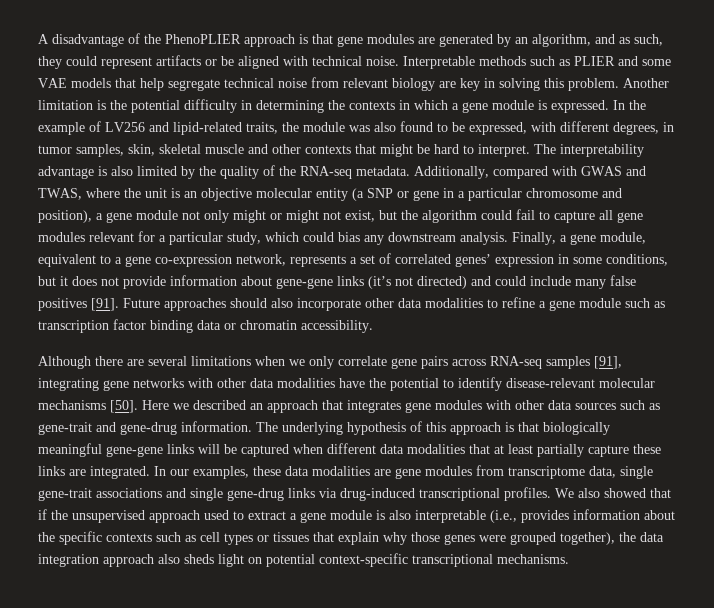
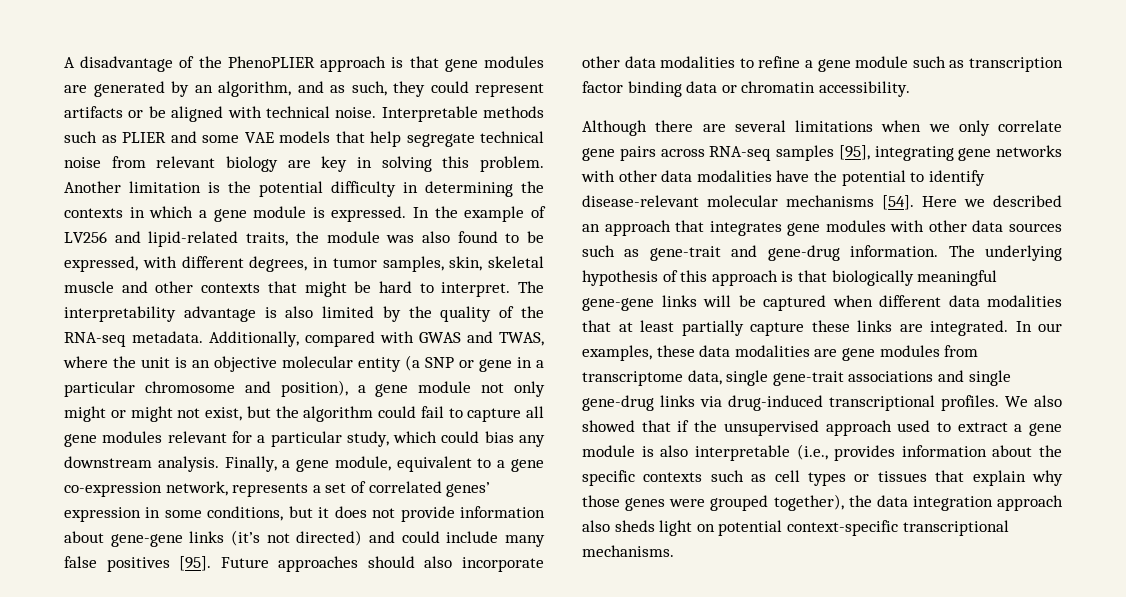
- Finally, a gene module, equivalent to a gene co-expression network, represents a set of correlated genes’ expression in some conditions, but it does not provide information about gene-gene links (it’s not directed) and could include many false positives [91].
+ Finally, a gene module, equivalent to a gene co-expression network, represents a set of correlated genes’ expression in some conditions, but it does not provide information about gene-gene links (it’s not directed) and could include many false positives [95].
- Although there are several limitations when we only correlate gene pairs across RNA-seq samples [91], integrating gene networks with other data modalities have the potential to identify disease-relevant molecular mechanisms [50].
+ Although there are several limitations when we only correlate gene pairs across RNA-seq samples [95], integrating gene networks with other data modalities have the potential to identify disease-relevant molecular mechanisms [54].

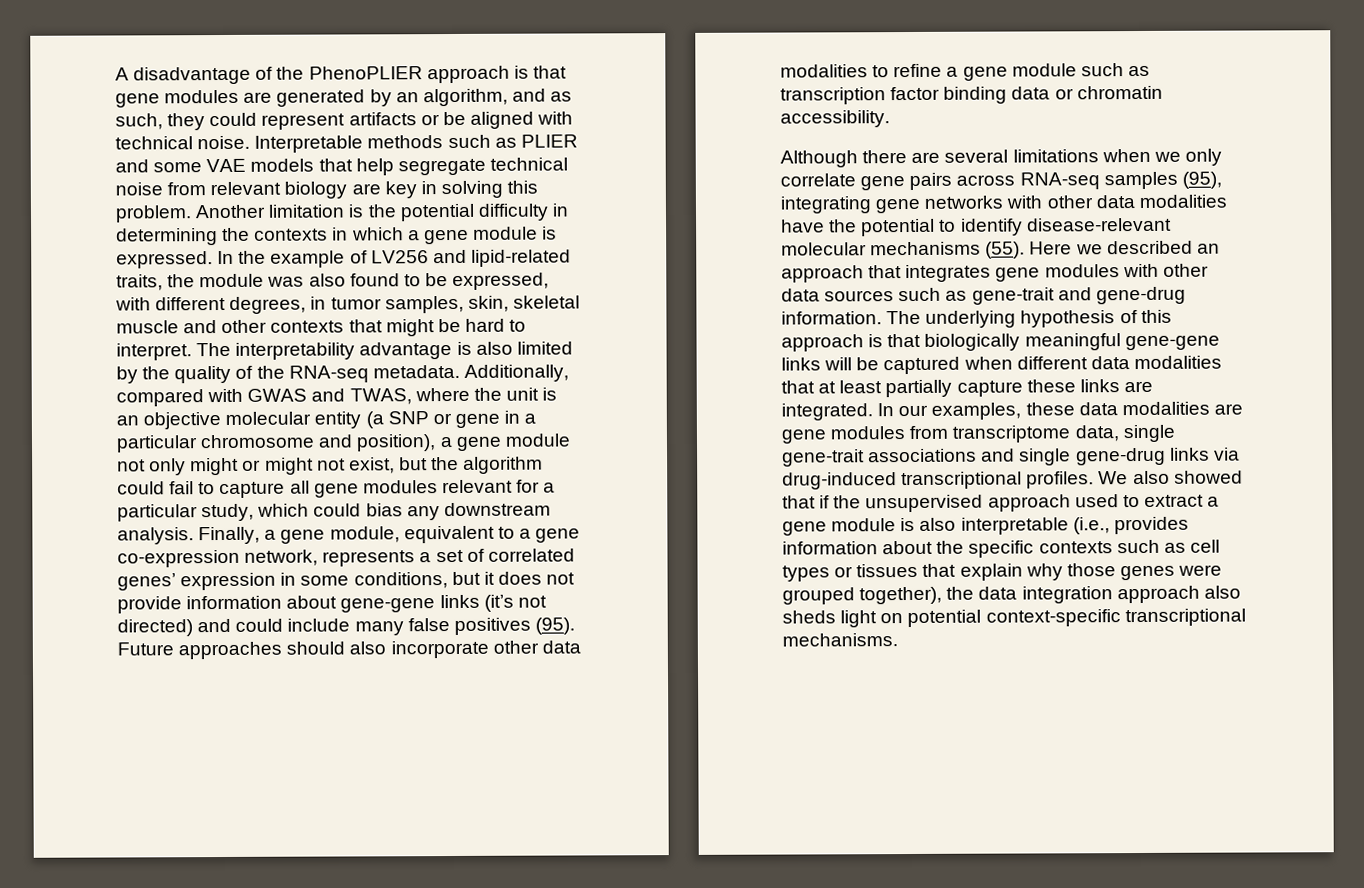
- Finally, a gene module, equivalent to a gene co-expression network, represents a set of correlated genes’ expression in some conditions, but it does not provide information about gene-gene links (it’s not directed) and could include many false positives [95].
+ Finally, a gene module, equivalent to a gene co-expression network, represents a set of correlated genes’ expression in some conditions, but it does not provide information about gene-gene links (it’s not directed) and could include many false positives (95).
- Although there are several limitations when we only correlate gene pairs across RNA-seq samples [95], integrating gene networks with other data modalities have the potential to identify disease-relevant molecular mechanisms [54].
+ Although there are several limitations when we only correlate gene pairs across RNA-seq samples (95), integrating gene networks with other data modalities have the potential to identify disease-relevant molecular mechanisms (55).

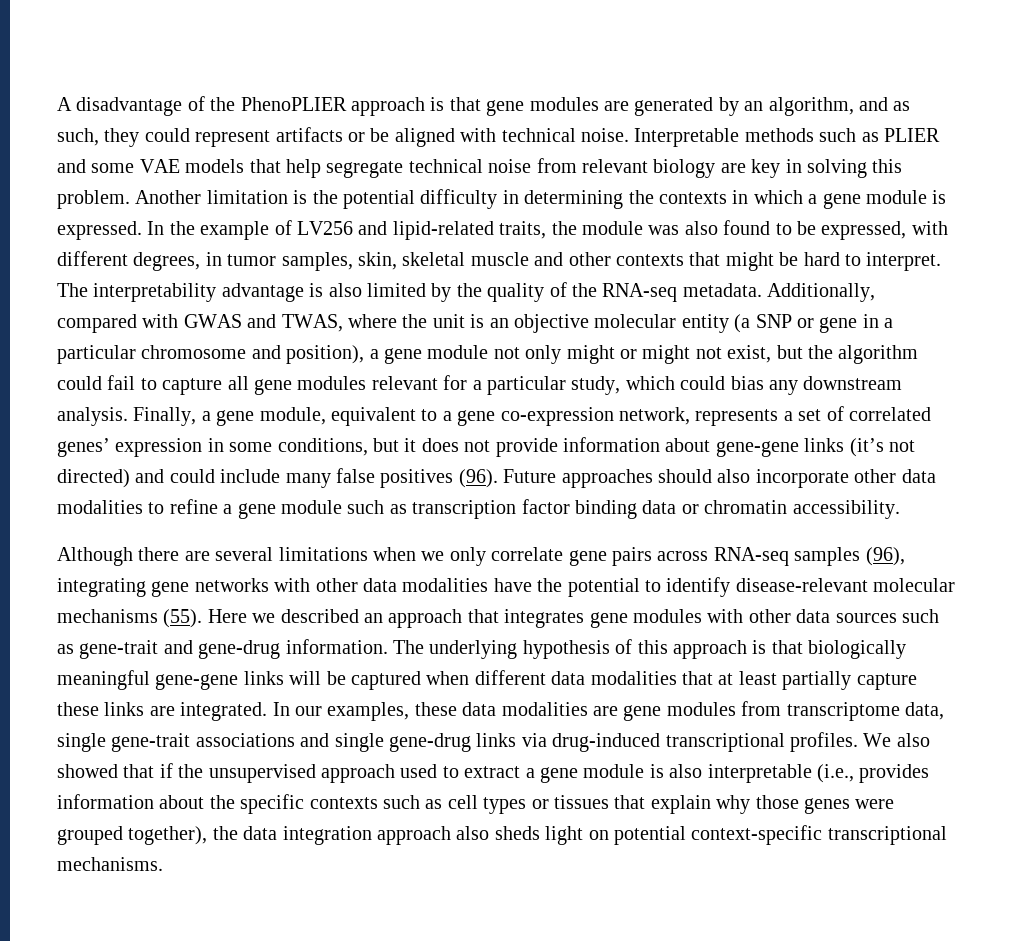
- Finally, a gene module, equivalent to a gene co-expression network, represents a set of correlated genes’ expression in some conditions, but it does not provide information about gene-gene links (it’s not directed) and could include many false positives (95).
+ Finally, a gene module, equivalent to a gene co-expression network, represents a set of correlated genes’ expression in some conditions, but it does not provide information about gene-gene links (it’s not directed) and could include many false positives (96).
- Although there are several limitations when we only correlate gene pairs across RNA-seq samples (95), integrating gene networks with other data modalities have the potential to identify disease-relevant molecular mechanisms (55).
+ Although there are several limitations when we only correlate gene pairs across RNA-seq samples (96), integrating gene networks with other data modalities have the potential to identify disease-relevant molecular mechanisms (55).

